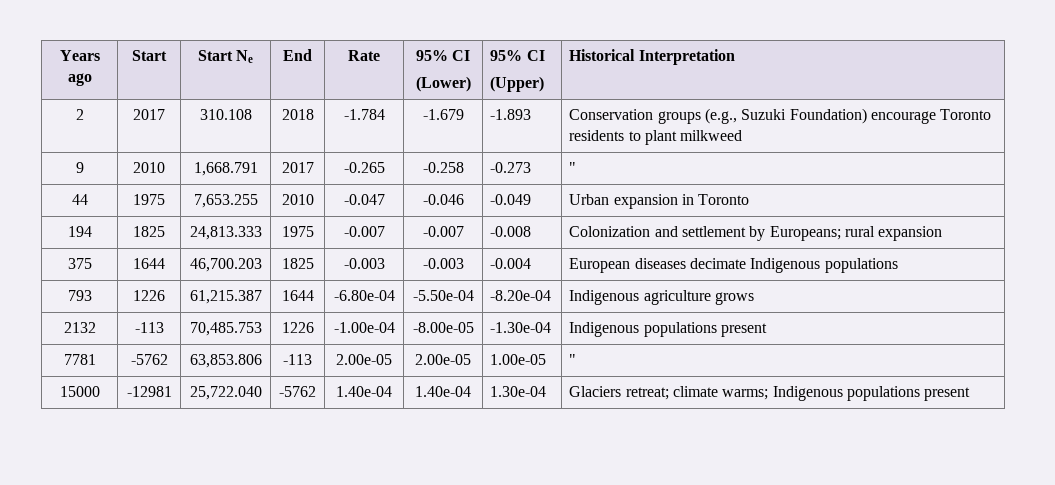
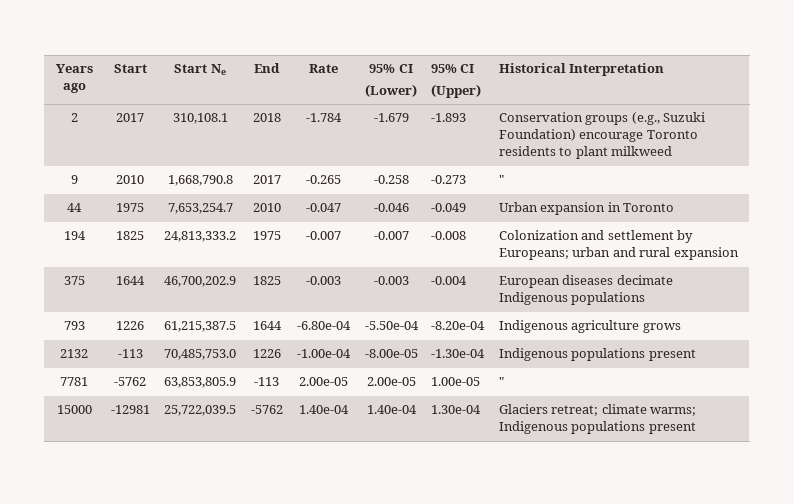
- 2 | 2017 | 310.108 | 2018 | -1.784 | -1.679 | -1.893 | Conservation groups (e.g., Suzuki Foundation) encourage Toronto residents to plant milkweed
+ 2 | 2017 | 310,108.1 | 2018 | -1.784 | -1.679 | -1.893 | Conservation groups (e.g., Suzuki Foundation) encourage Toronto residents to plant milkweed
- 9 | 2010 | 1,668.791 | 2017 | -0.265 | -0.258 | -0.273 | "
+ 9 | 2010 | 1,668,790.8 | 2017 | -0.265 | -0.258 | -0.273 | "
- 44 | 1975 | 7,653.255 | 2010 | -0.047 | -0.046 | -0.049 | Urban expansion in Toronto
+ 44 | 1975 | 7,653,254.7 | 2010 | -0.047 | -0.046 | -0.049 | Urban expansion in Toronto
- 194 | 1825 | 24,813.333 | 1975 | -0.007 | -0.007 | -0.008 | Colonization and settlement by Europeans; rural expansion
+ 194 | 1825 | 24,813,333.2 | 1975 | -0.007 | -0.007 | -0.008 | Colonization and settlement by Europeans; urban and rural expansion
- 375 | 1644 | 46,700.203 | 1825 | -0.003 | -0.003 | -0.004 | European diseases decimate Indigenous populations
+ 375 | 1644 | 46,700,202.9 | 1825 | -0.003 | -0.003 | -0.004 | European diseases decimate Indigenous populations
- 793 | 1226 | 61,215.387 | 1644 | -6.80e-04 | -5.50e-04 | -8.20e-04 | Indigenous agriculture grows
+ 793 | 1226 | 61,215,387.5 | 1644 | -6.80e-04 | -5.50e-04 | -8.20e-04 | Indigenous agriculture grows
- 2132 | -113 | 70,485.753 | 1226 | -1.00e-04 | -8.00e-05 | -1.30e-04 | Indigenous populations present
+ 2132 | -113 | 70,485,753.0 | 1226 | -1.00e-04 | -8.00e-05 | -1.30e-04 | Indigenous populations present
- 7781 | -5762 | 63,853.806 | -113 | 2.00e-05 | 2.00e-05 | 1.00e-05 | "
+ 7781 | -5762 | 63,853,805.9 | -113 | 2.00e-05 | 2.00e-05 | 1.00e-05 | "
- 15000 | -12981 | 25,722.040 | -5762 | 1.40e-04 | 1.40e-04 | 1.30e-04 | Glaciers retreat; climate warms; Indigenous populations present
+ 15000 | -12981 | 25,722,039.5 | -5762 | 1.40e-04 | 1.40e-04 | 1.30e-04 | Glaciers retreat; climate warms; Indigenous populations present

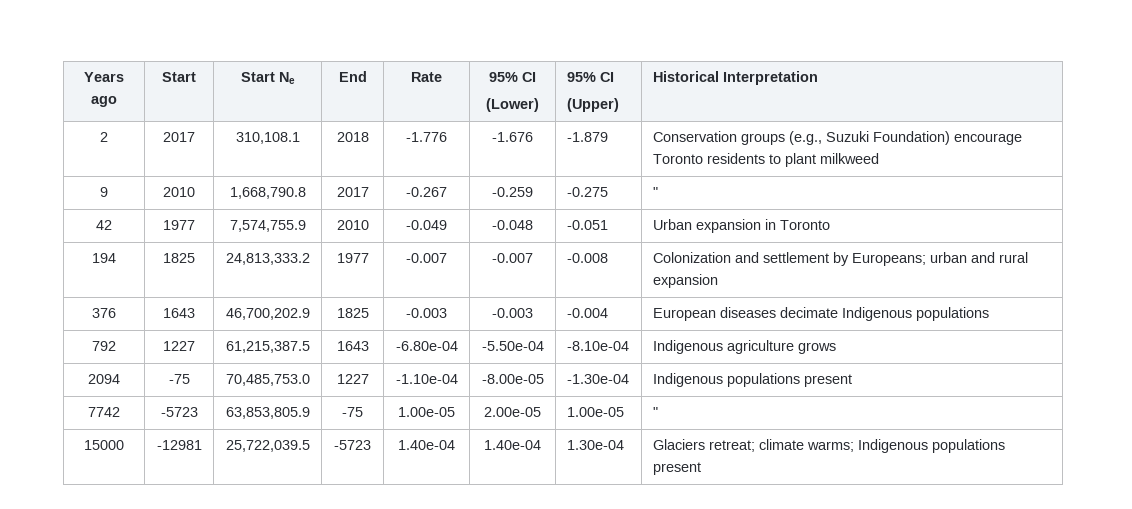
- 2 | 2017 | 310,108.1 | 2018 | -1.784 | -1.679 | -1.893 | Conservation groups (e.g., Suzuki Foundation) encourage Toronto residents to plant milkweed
+ 2 | 2017 | 310,108.1 | 2018 | -1.776 | -1.676 | -1.879 | Conservation groups (e.g., Suzuki Foundation) encourage Toronto residents to plant milkweed
- 9 | 2010 | 1,668,790.8 | 2017 | -0.265 | -0.258 | -0.273 | "
- 44 | 1975 | 7,653,254.7 | 2010 | -0.047 | -0.046 | -0.049 | Urban expansion in Toronto
+ 9 | 2010 | 1,668,790.8 | 2017 | -0.267 | -0.259 | -0.275 | "
+ 42 | 1977 | 7,574,755.9 | 2010 | -0.049 | -0.048 | -0.051 | Urban expansion in Toronto
- 194 | 1825 | 24,813,333.2 | 1975 | -0.007 | -0.007 | -0.008 | Colonization and settlement by Europeans; urban and rural expansion
+ 194 | 1825 | 24,813,333.2 | 1977 | -0.007 | -0.007 | -0.008 | Colonization and settlement by Europeans; urban and rural expansion
- 375 | 1644 | 46,700,202.9 | 1825 | -0.003 | -0.003 | -0.004 | European diseases decimate Indigenous populations
+ 376 | 1643 | 46,700,202.9 | 1825 | -0.003 | -0.003 | -0.004 | European diseases decimate Indigenous populations
- 793 | 1226 | 61,215,387.5 | 1644 | -6.80e-04 | -5.50e-04 | -8.20e-04 | Indigenous agriculture grows
+ 792 | 1227 | 61,215,387.5 | 1643 | -6.80e-04 | -5.50e-04 | -8.10e-04 | Indigenous agriculture grows
- 2132 | -113 | 70,485,753.0 | 1226 | -1.00e-04 | -8.00e-05 | -1.30e-04 | Indigenous populations present
+ 2094 | -75 | 70,485,753.0 | 1227 | -1.10e-04 | -8.00e-05 | -1.30e-04 | Indigenous populations present
- 7781 | -5762 | 63,853,805.9 | -113 | 2.00e-05 | 2.00e-05 | 1.00e-05 | "
+ 7742 | -5723 | 63,853,805.9 | -75 | 1.00e-05 | 2.00e-05 | 1.00e-05 | "
- 15000 | -12981 | 25,722,039.5 | -5762 | 1.40e-04 | 1.40e-04 | 1.30e-04 | Glaciers retreat; climate warms; Indigenous populations present
+ 15000 | -12981 | 25,722,039.5 | -5723 | 1.40e-04 | 1.40e-04 | 1.30e-04 | Glaciers retreat; climate warms; Indigenous populations present

